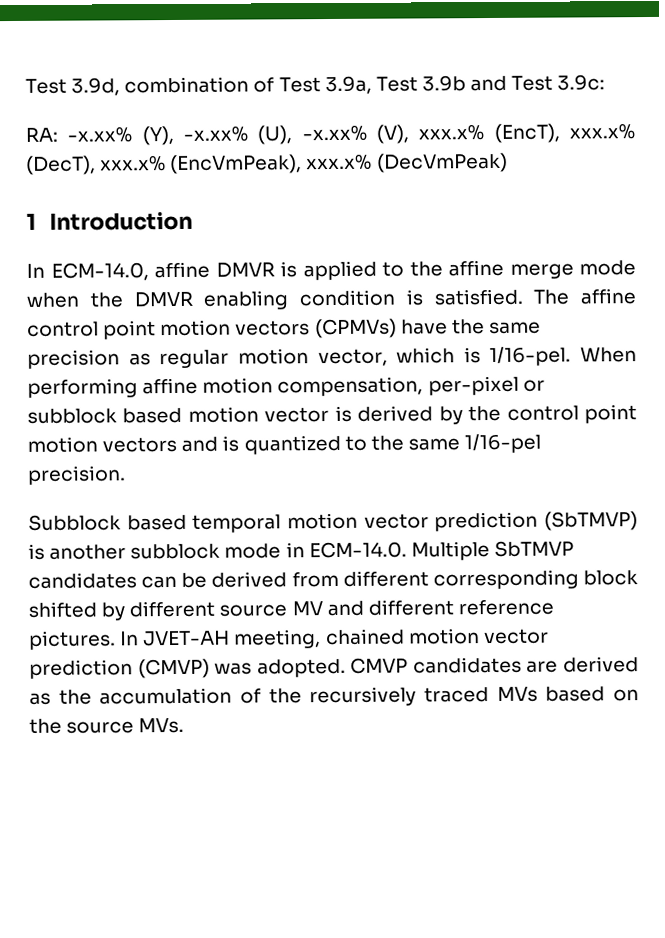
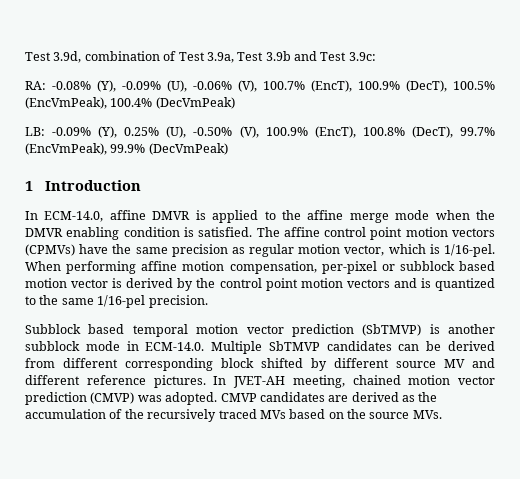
- RA: -x.xx% (Y), -x.xx% (U), -x.xx% (V), xxx.x% (EncT), xxx.x% (DecT), xxx.x% (EncVmPeak), xxx.x% (DecVmPeak)
+ RA: -0.08% (Y), -0.09% (U), -0.06% (V), 100.7% (EncT), 100.9% (DecT), 100.5% (EncVmPeak), 100.4% (DecVmPeak)
+ LB: -0.09% (Y), 0.25% (U), -0.50% (V), 100.9% (EncT), 100.8% (DecT), 99.7% (EncVmPeak), 99.9% (DecVmPeak)

